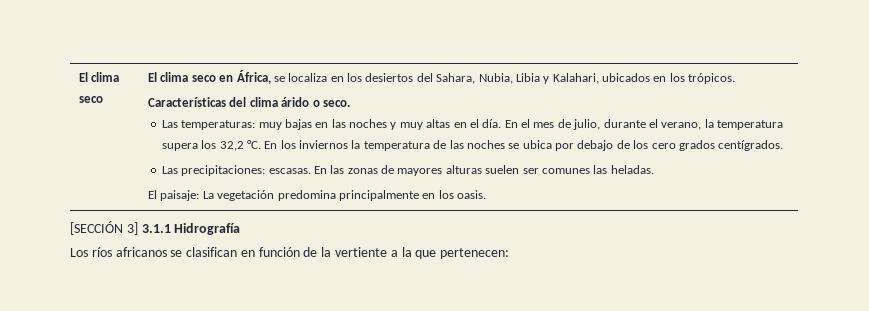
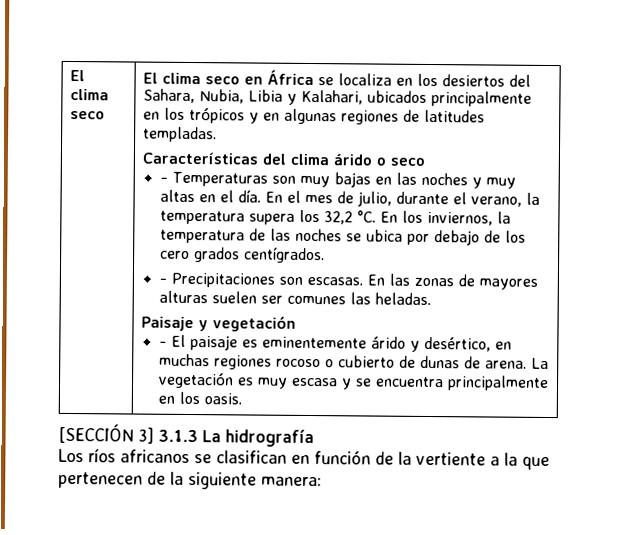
- El clima seco en África, se localiza en los desiertos del Sahara, Nubia, Libia y Kalahari, ubicados en los trópicos.
+ El clima seco en África se localiza en los desiertos del Sahara, Nubia, Libia y Kalahari, ubicados principalmente en los trópicos y en algunas regiones de latitudes templadas.
- Características del clima árido o seco.
- Las temperaturas: muy bajas en las noches y muy altas en el día.
+ Características del clima árido o seco
+ - Temperaturas son muy bajas en las noches y muy altas en el día.
- En los inviernos la temperatura de las noches se ubica por debajo de los cero grados centígrados.
+ En los inviernos, la temperatura de las noches se ubica por debajo de los cero grados centígrados.
- Las precipitaciones: escasas.
+ - Precipitaciones son escasas.
- El paisaje: La vegetación predomina principalmente en los oasis.
+ Paisaje y vegetación
+ - El paisaje es eminentemente árido y desértico, en muchas regiones rocoso o cubierto de dunas de arena. La vegetación es muy escasa y se encuentra principalmente en los oasis.
- [SECCIÓN 3] 3.1.1 Hidrografía
+ [SECCIÓN 3] 3.1.3 La hidrografía
- Los ríos africanos se clasifican en función de la vertiente a la que pertenecen:
+ Los ríos africanos se clasifican en función de la vertiente a la que pertenecen de la siguiente manera:

